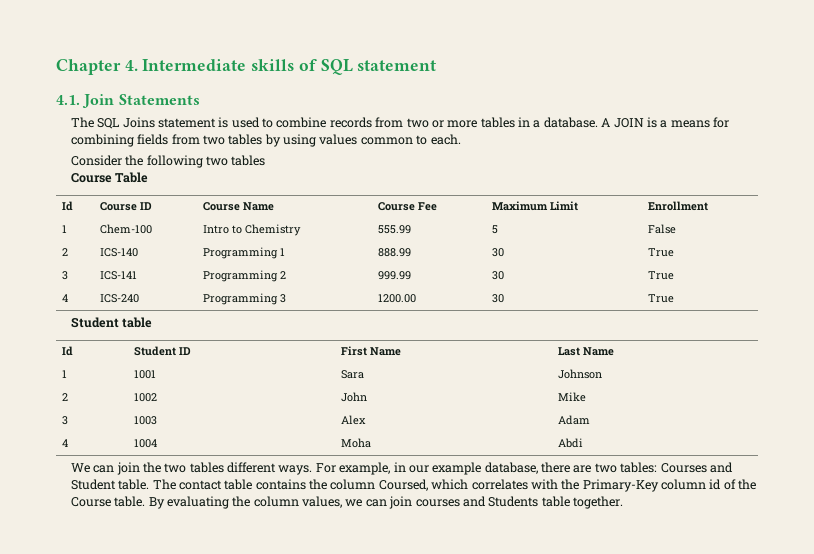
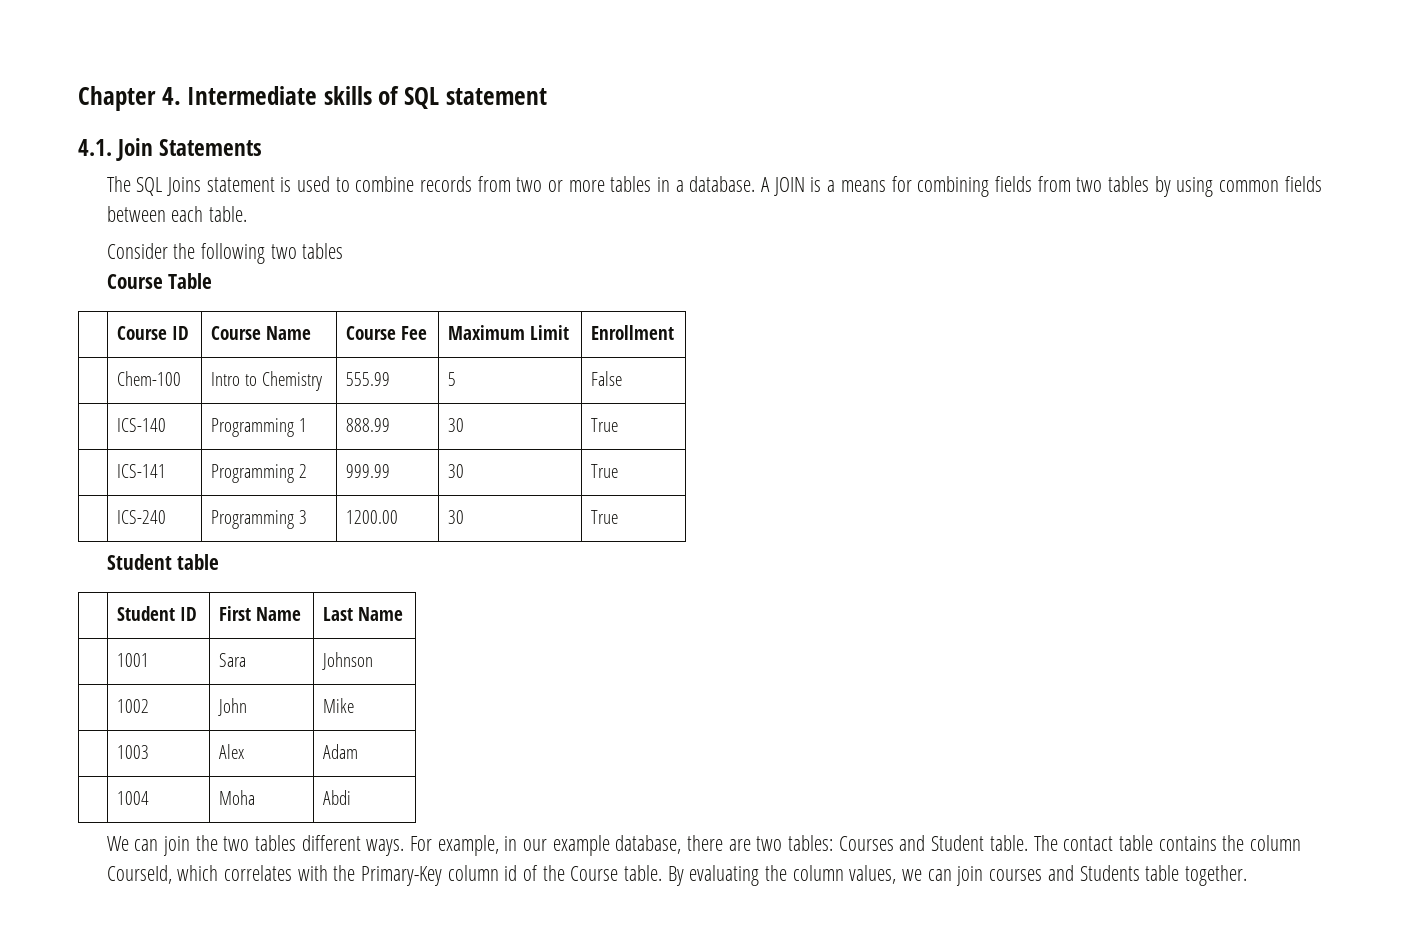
- A JOIN is a means for combining fields from two tables by using values common to each.
+ A JOIN is a means for combining fields from two tables by using common fields between each table.
- Id | Course ID | Course Name | Course Fee | Maximum Limit | Enrollment
+ | Course ID | Course Name | Course Fee | Maximum Limit | Enrollment
- 1 | Chem-100 | Intro to Chemistry | 555.99 | 5 | False
+ | Chem-100 | Intro to Chemistry | 555.99 | 5 | False
- 2 | ICS-140 | Programming 1 | 888.99 | 30 | True
+ | ICS-140 | Programming 1 | 888.99 | 30 | True
- 3 | ICS-141 | Programming 2 | 999.99 | 30 | True
+ | ICS-141 | Programming 2 | 999.99 | 30 | True
- 4 | ICS-240 | Programming 3 | 1200.00 | 30 | True
+ | ICS-240 | Programming 3 | 1200.00 | 30 | True
- Id | Student ID | First Name | Last Name
+ | Student ID | First Name | Last Name
- 1 | 1001 | Sara | Johnson
+ | 1001 | Sara | Johnson
- 2 | 1002 | John | Mike
+ | 1002 | John | Mike
- 3 | 1003 | Alex | Adam
+ | 1003 | Alex | Adam
- 4 | 1004 | Moha | Abdi
+ | 1004 | Moha | Abdi
- The contact table contains the column Coursed, which correlates with the Primary-Key column id of the Course table.
+ The contact table contains the column CourseId, which correlates with the Primary-Key column id of the Course table.

